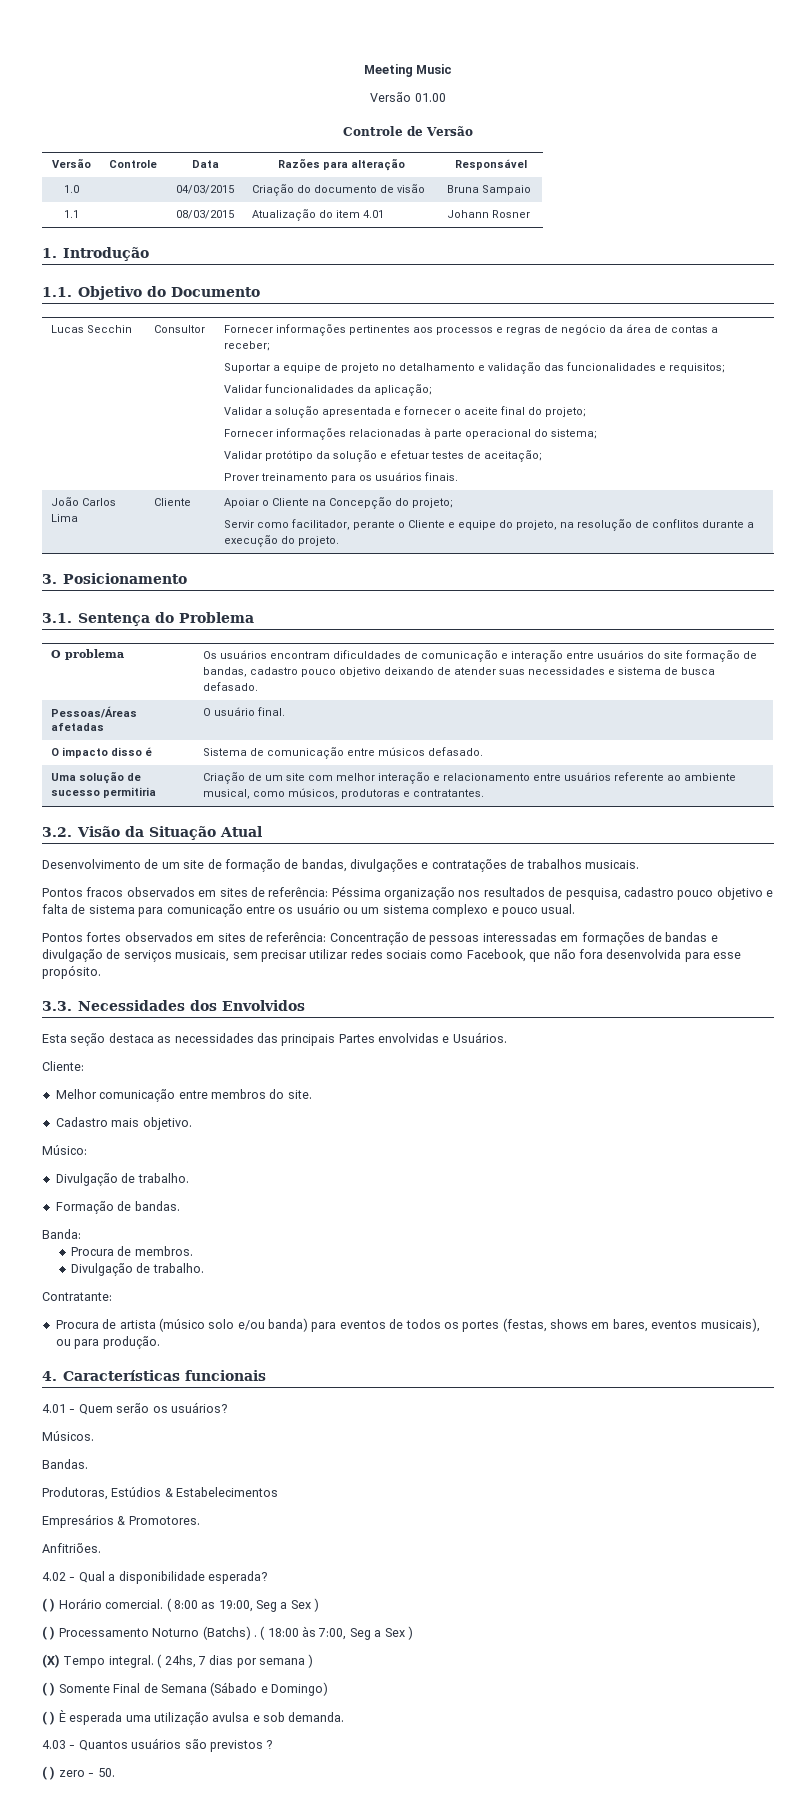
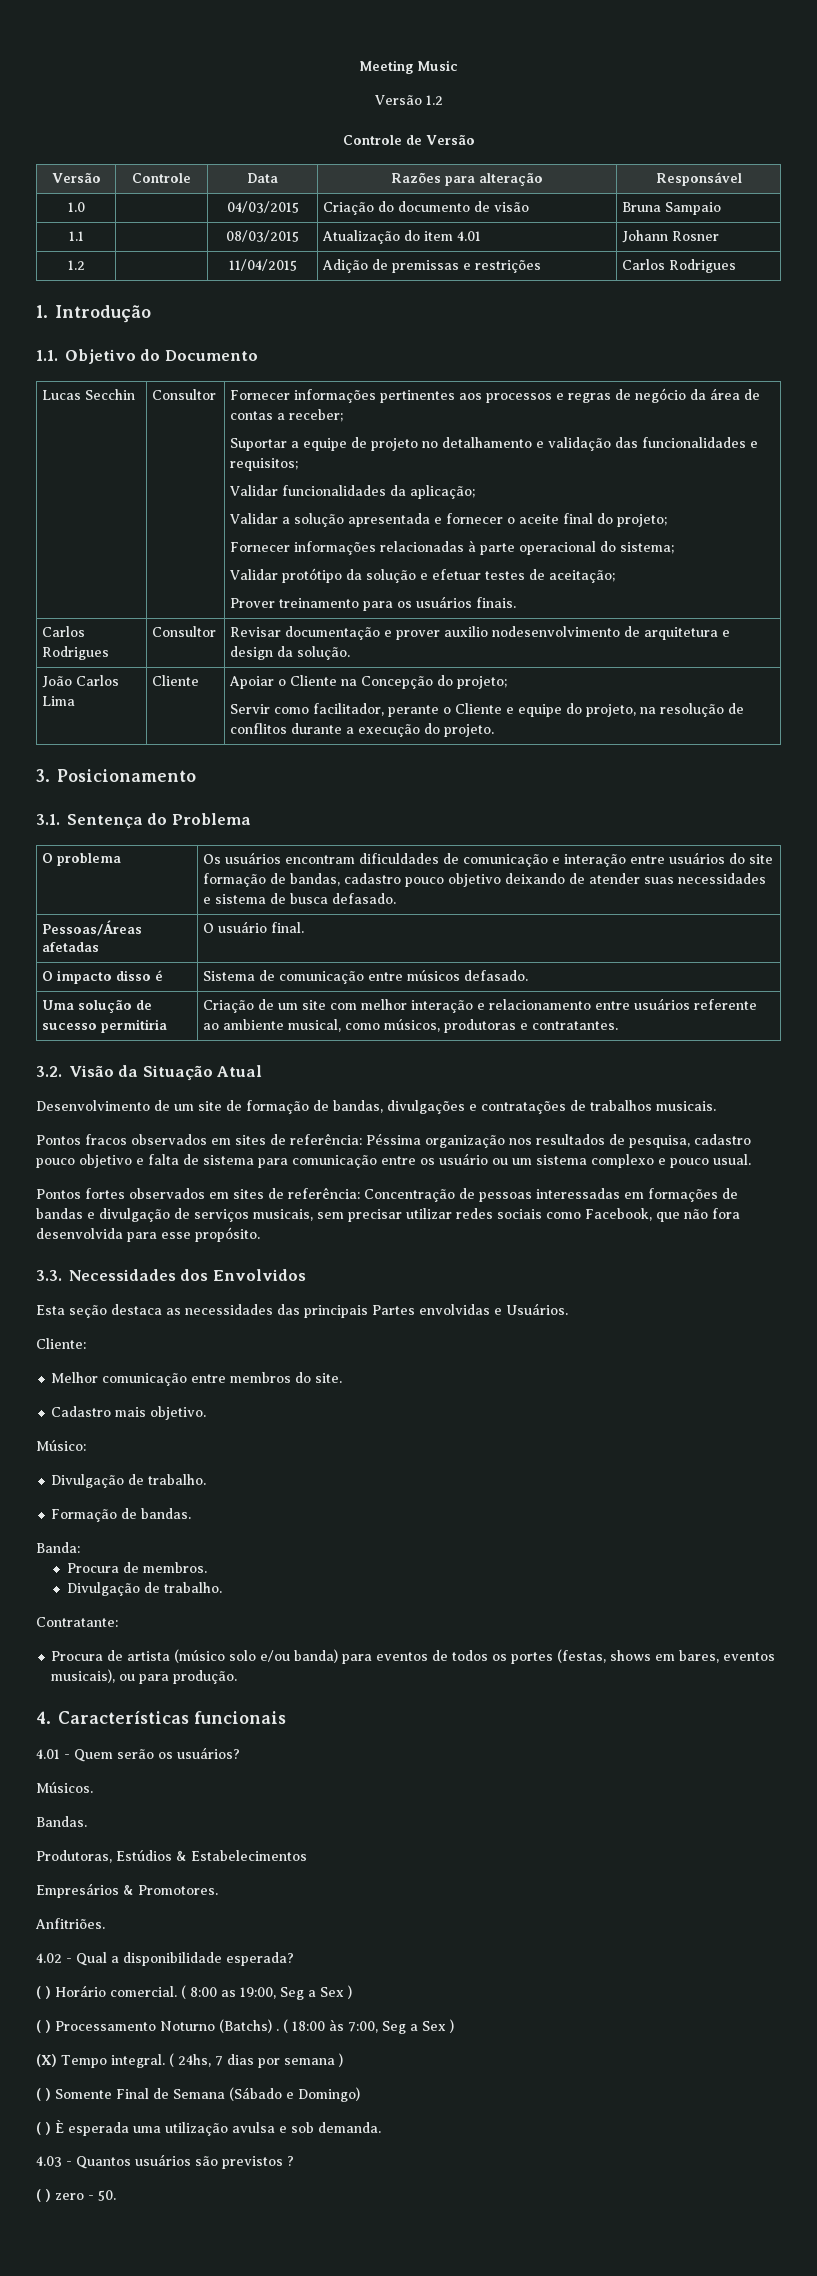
- Versão 01.00
+ Versão 1.2
+ 1.2 | | 11/04/2015 | Adição de premissas e restrições | Carlos Rodrigues
+ Carlos Rodrigues | Consultor | Revisar documentação e prover auxilio nodesenvolvimento de arquitetura e design da solução.

